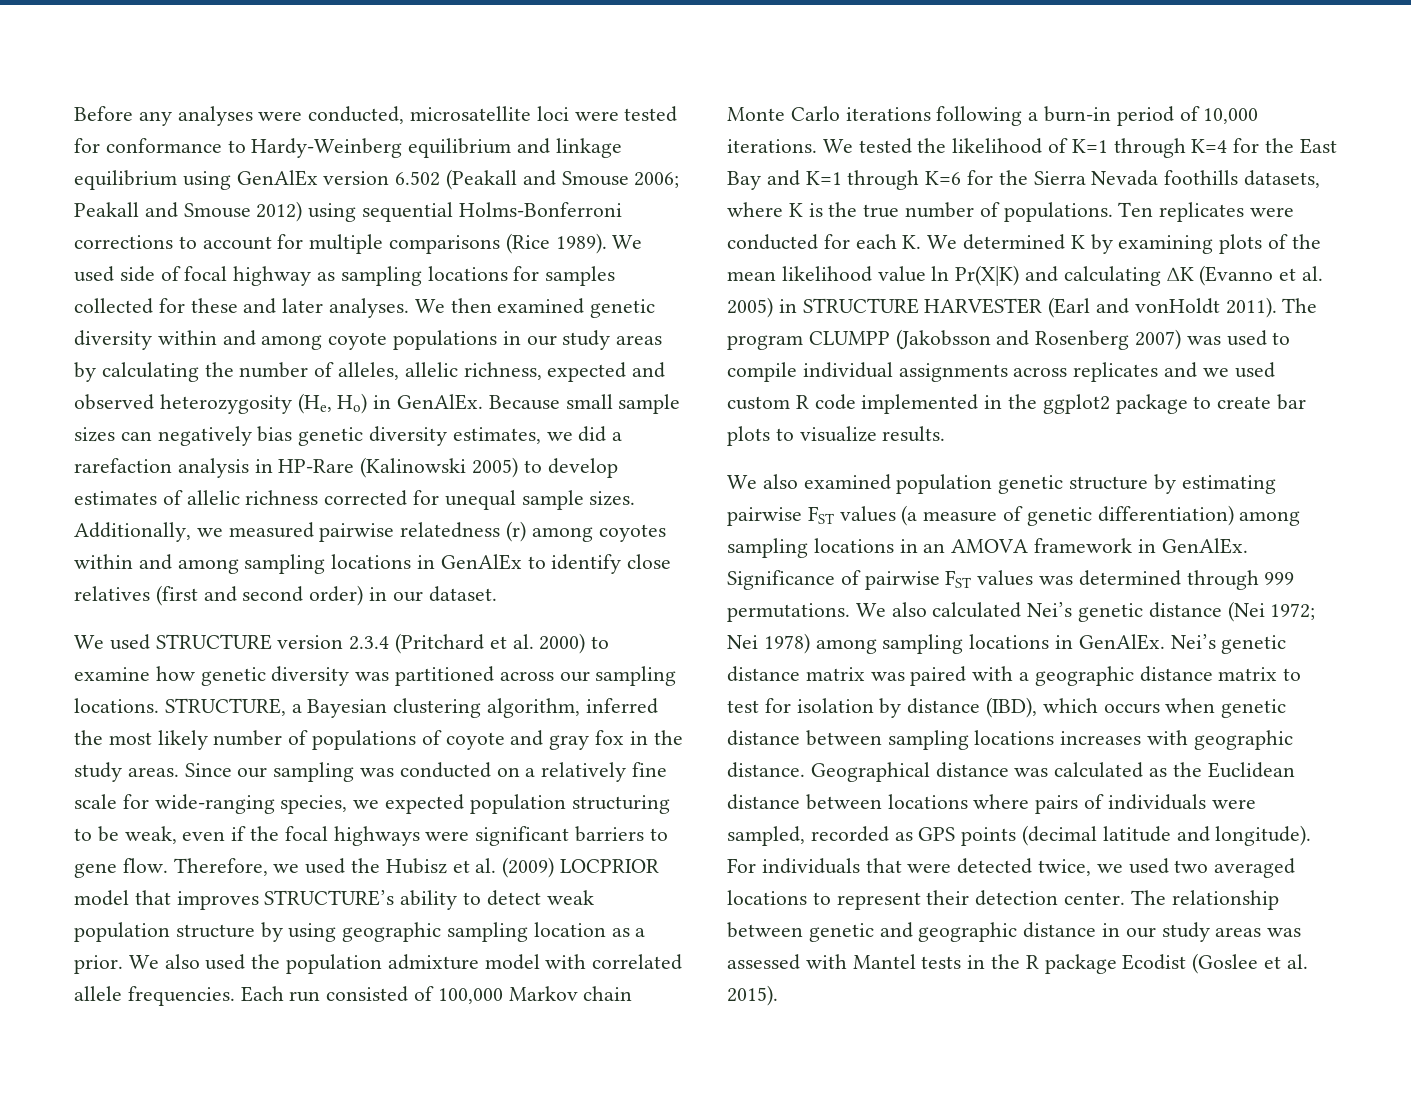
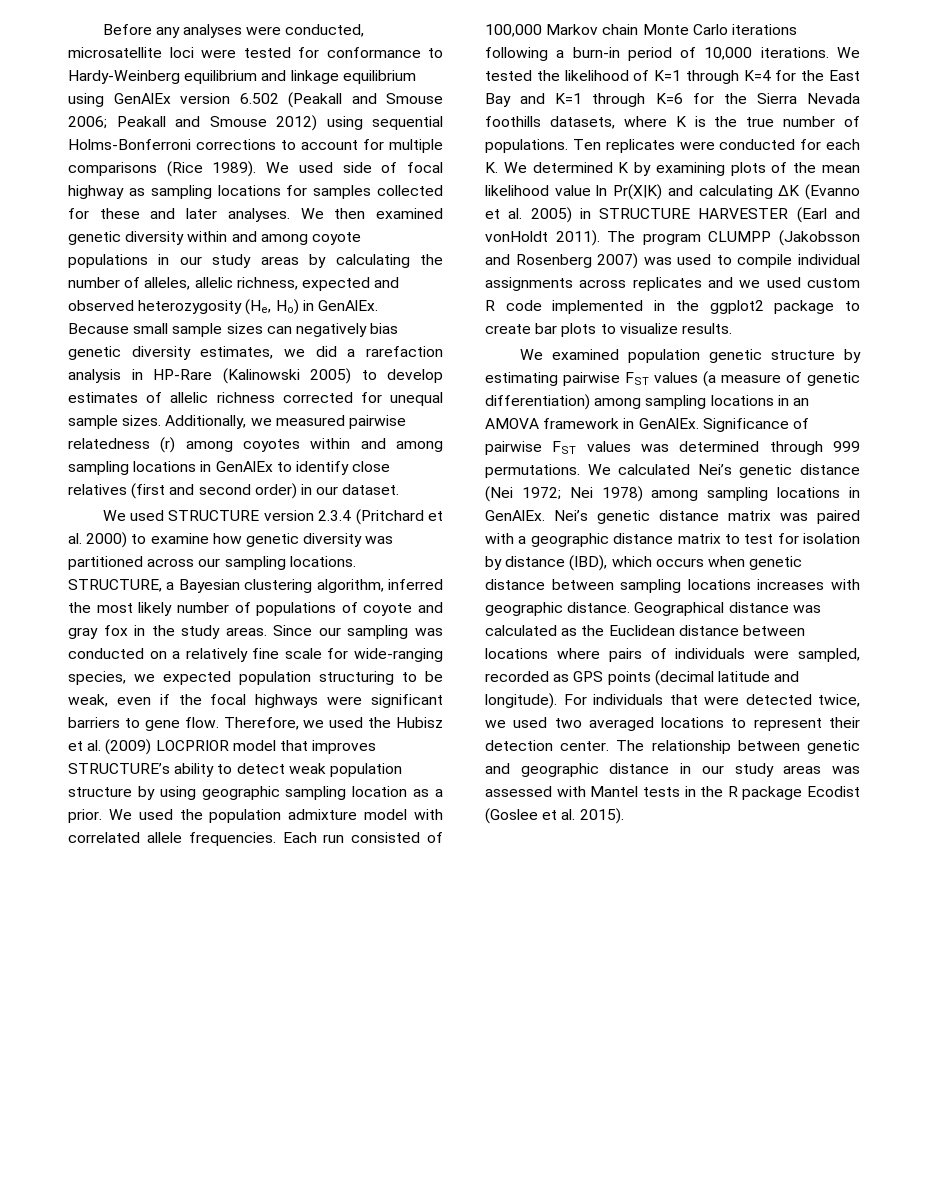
- We also used the population admixture model with correlated allele frequencies.
+ We used the population admixture model with correlated allele frequencies.
- We also examined population genetic structure by estimating pairwise FST values (a measure of genetic differentiation) among sampling locations in an AMOVA framework in GenAlEx.
+ We examined population genetic structure by estimating pairwise FST values (a measure of genetic differentiation) among sampling locations in an AMOVA framework in GenAlEx.
- We also calculated Nei’s genetic distance (Nei 1972; Nei 1978) among sampling locations in GenAlEx.
+ We calculated Nei’s genetic distance (Nei 1972; Nei 1978) among sampling locations in GenAlEx.

